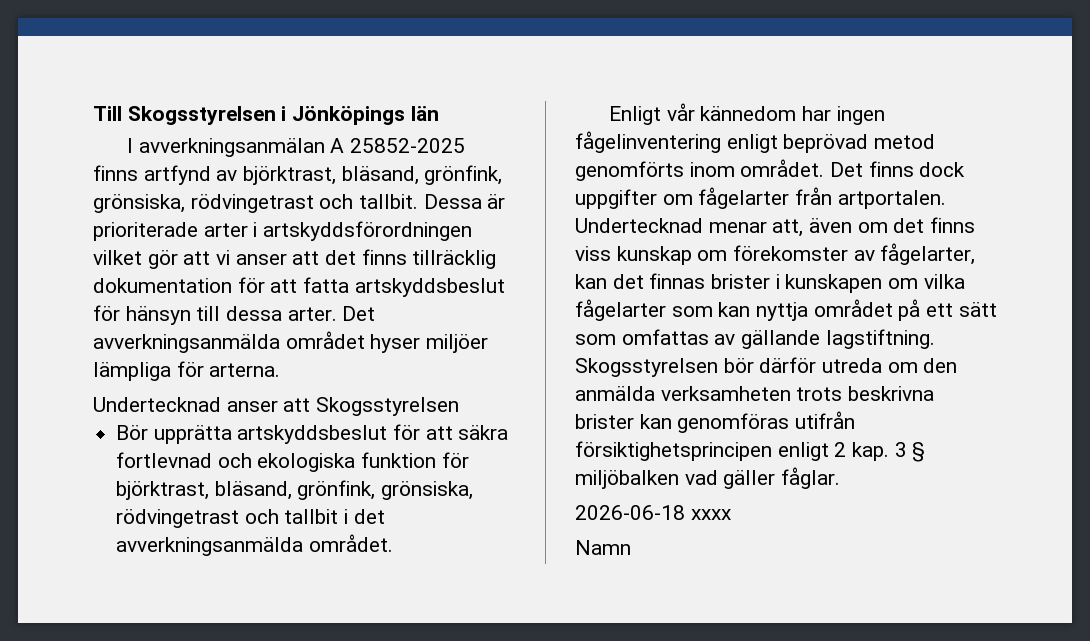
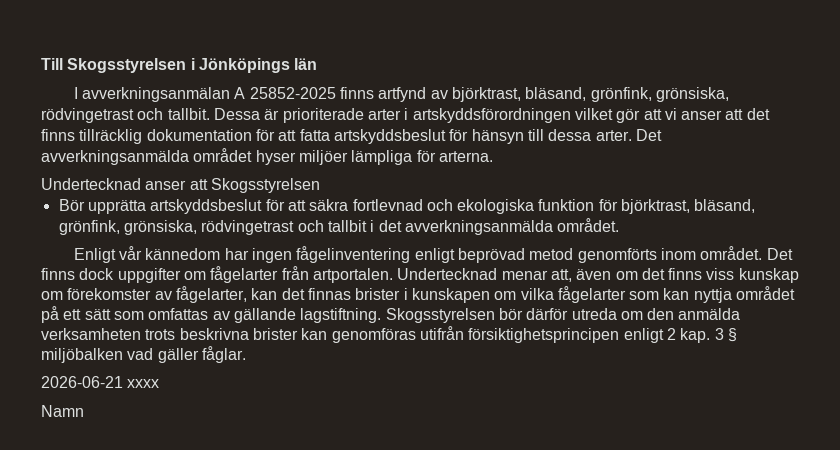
- 2026-06-18 xxxx
+ 2026-06-21 xxxx

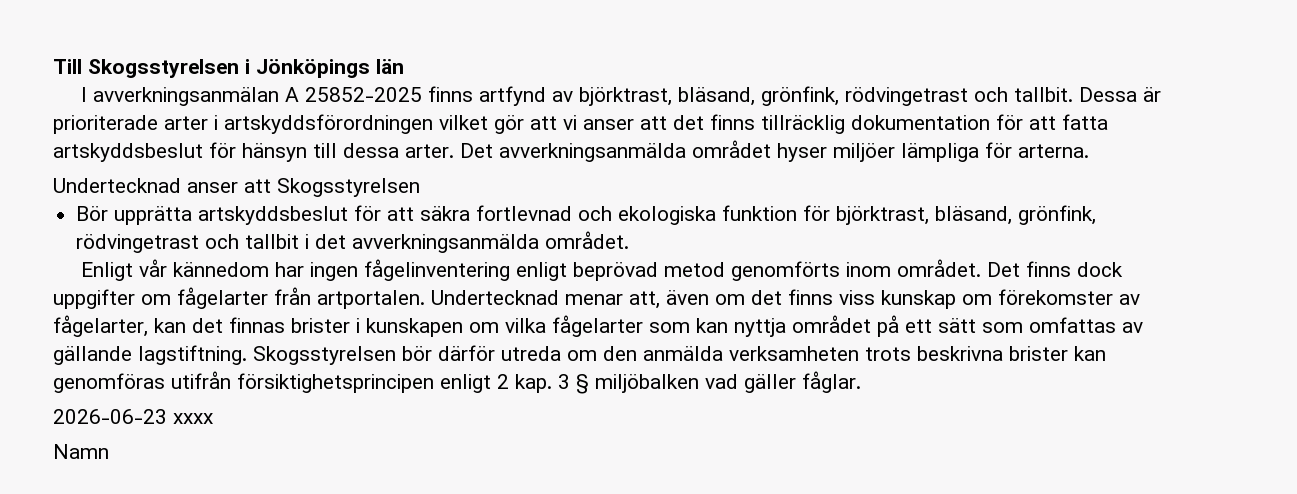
- I avverkningsanmälan A 25852-2025 finns artfynd av björktrast, bläsand, grönfink, grönsiska, rödvingetrast och tallbit.
+ I avverkningsanmälan A 25852-2025 finns artfynd av björktrast, bläsand, grönfink, rödvingetrast och tallbit.
- Bör upprätta artskyddsbeslut för att säkra fortlevnad och ekologiska funktion för björktrast, bläsand, grönfink, grönsiska, rödvingetrast och tallbit i det avverkningsanmälda området.
+ Bör upprätta artskyddsbeslut för att säkra fortlevnad och ekologiska funktion för björktrast, bläsand, grönfink, rödvingetrast och tallbit i det avverkningsanmälda området.
- 2026-06-21 xxxx
+ 2026-06-23 xxxx

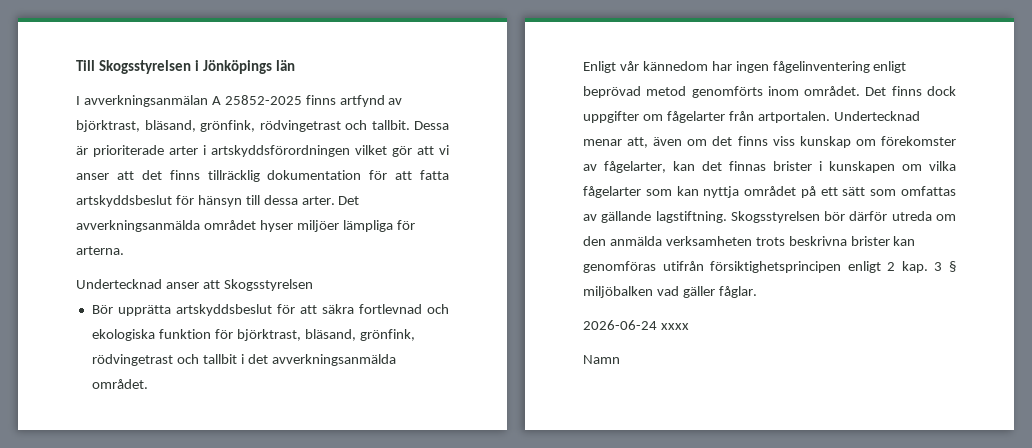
- 2026-06-23 xxxx
+ 2026-06-24 xxxx

